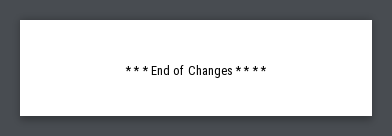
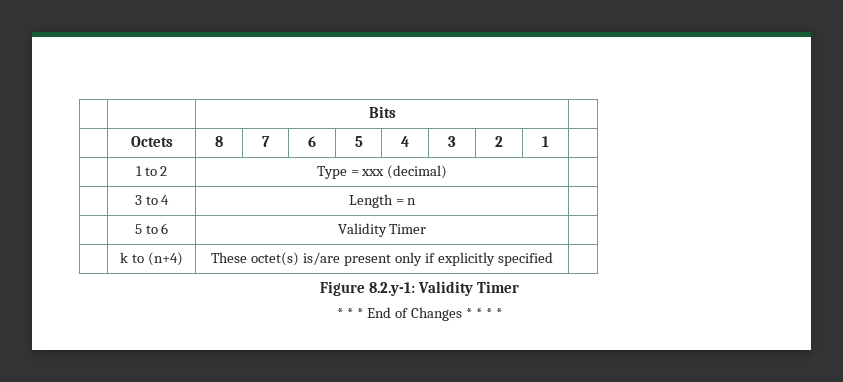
+ | | Bits |
+ | Octets | 8 | 7 | 6 | 5 | 4 | 3 | 2 | 1 |
+ | 1 to 2 | Type = xxx (decimal) |
+ | 3 to 4 | Length = n |
+ | 5 to 6 | Validity Timer |
+ | k to (n+4) | These octet(s) is/are present only if explicitly specified |
+ Figure 8.2.y-1: Validity Timer

